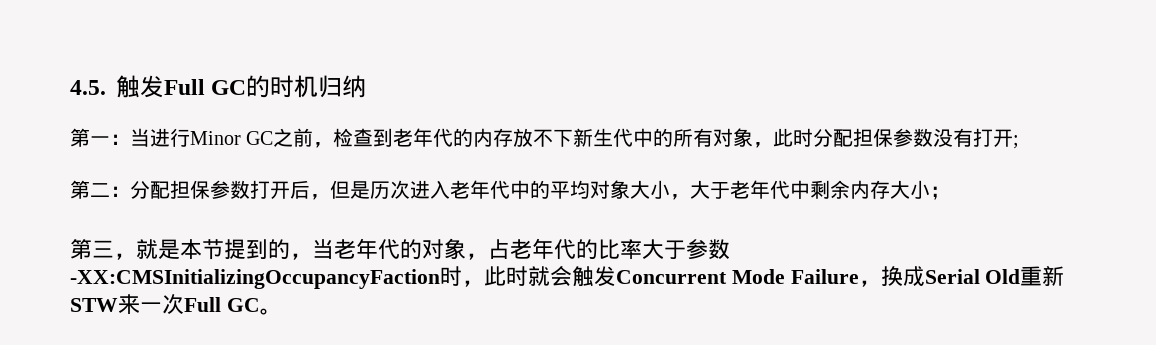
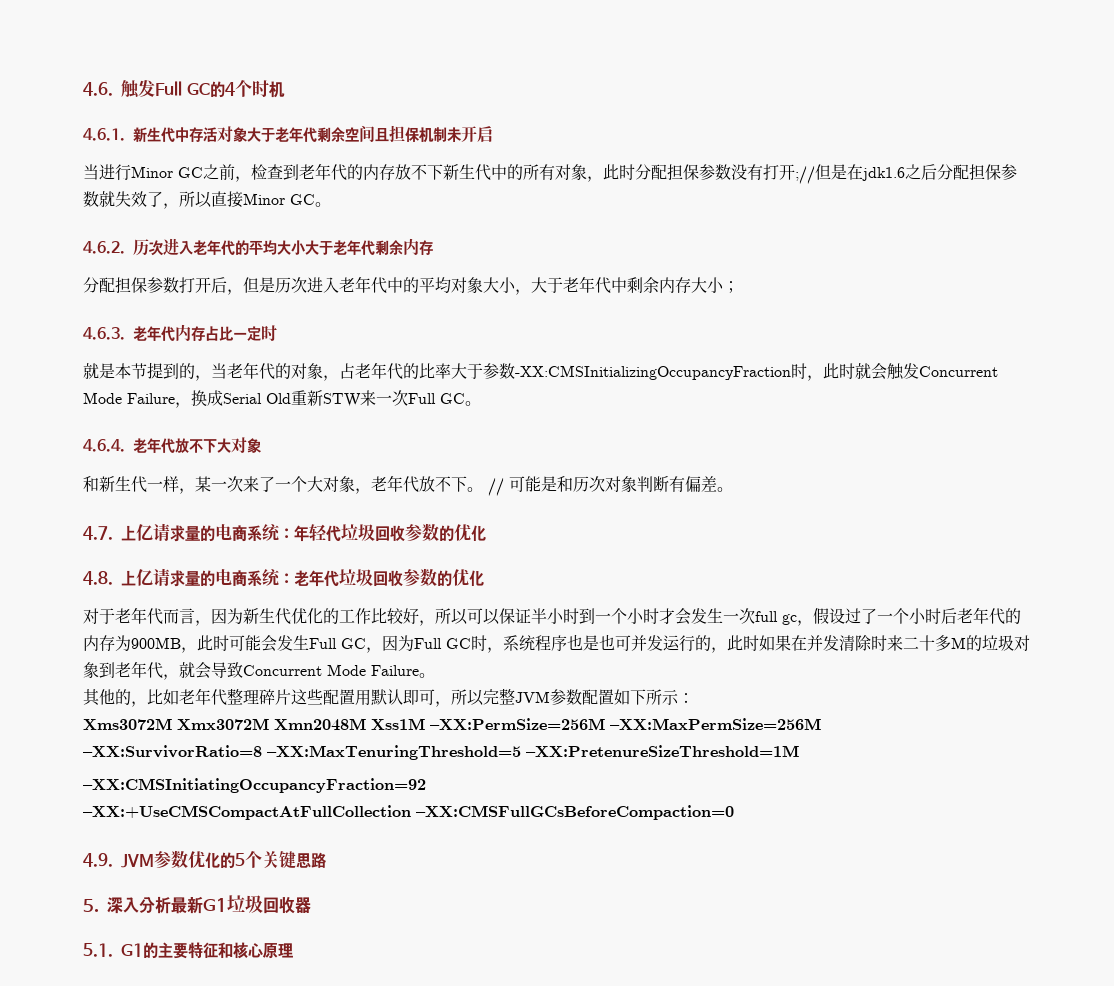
- 4.5.触发Full GC的时机归纳
- 第一：当进行Minor GC之前，检查到老年代的内存放不下新生代中的所有对象，此时分配担保参数没有打开;
- 第二：分配担保参数打开后，但是历次进入老年代中的平均对象大小，大于老年代中剩余内存大小；
+ 4.6.触发Full GC的4个时机
+ 4.6.1.新生代中存活对象大于老年代剩余空间且担保机制未开启
+ 当进行Minor GC之前，检查到老年代的内存放不下新生代中的所有对象，此时分配担保参数没有打开;//但是在jdk1.6之后分配担保参数就失效了，所以直接Minor GC。
+ 4.6.2.历次进入老年代的平均大小大于老年代剩余内存
+ 分配担保参数打开后，但是历次进入老年代中的平均对象大小，大于老年代中剩余内存大小；
- 第三，就是本节提到的，当老年代的对象，占老年代的比率大于参数-XX:CMSInitializingOccupancyFaction时，此时就会触发Concurrent Mode Failure，换成Serial Old重新STW来一次Full GC。
+ 4.6.3.老年代内存占比一定时
+ 就是本节提到的，当老年代的对象，占老年代的比率大于参数-XX:CMSInitializingOccupancyFraction时，此时就会触发Concurrent Mode Failure，换成Serial Old重新STW来一次Full GC。
+ 4.6.4.老年代放不下大对象
+ 和新生代一样，某一次来了一个大对象，老年代放不下。 // 可能是和历次对象判断有偏差。
+ 4.7.上亿请求量的电商系统：年轻代垃圾回收参数的优化
+ 4.8.上亿请求量的电商系统：老年代垃圾回收参数的优化
+ 对于老年代而言，因为新生代优化的工作比较好，所以可以保证半小时到一个小时才会发生一次full gc，假设过了一个小时后老年代的内存为900MB，此时可能会发生Full GC，因为Full GC时，系统程序也是也可并发运行的，此时如果在并发清除时来二十多M的垃圾对象到老年代，就会导致Concurrent Mode Failure。
+ 其他的，比如老年代整理碎片这些配置用默认即可，所以完整JVM参数配置如下所示：
+ Xms3072M Xmx3072M Xmn2048M Xss1M –XX:PermSize=256M –XX:MaxPermSize=256M
+ –XX:SurvivorRatio=8 –XX:MaxTenuringThreshold=5 –XX:PretenureSizeThreshold=1M
+ –XX:CMSInitiatingOccupancyFraction=92
+ –XX:+UseCMSCompactAtFullCollection –XX:CMSFullGCsBeforeCompaction=0
+ 4.9. JVM参数优化的5个关键思路
+ 5.深入分析最新G1垃圾回收器
+ 5.1. G1的主要特征和核心原理

